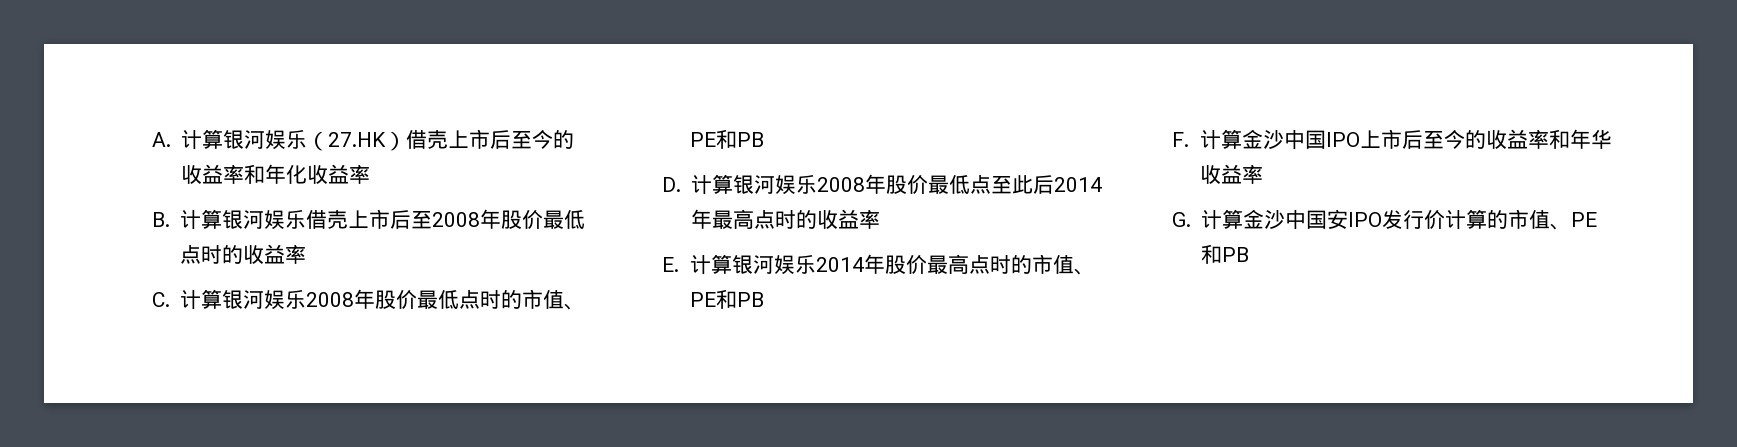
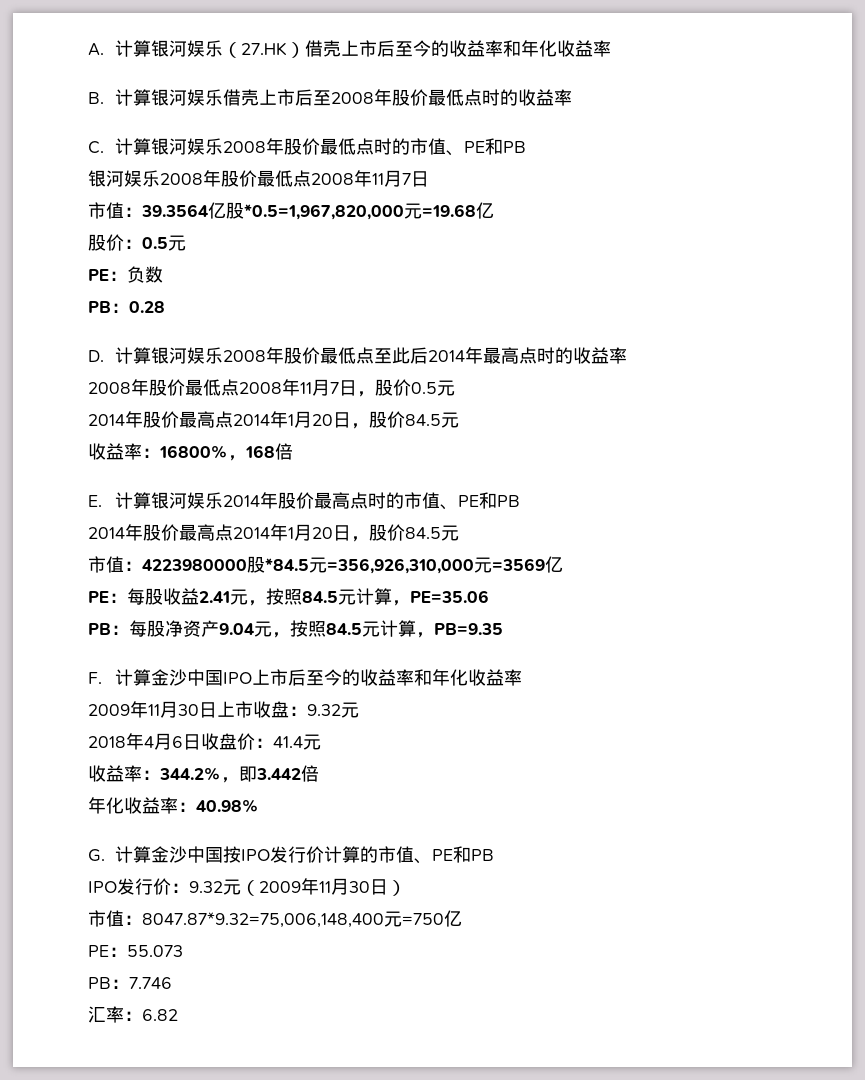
+ 银河娱乐2008年股价最低点2008年11月7日
+ 市值：39.3564亿股*0.5=1,967,820,000元=19.68亿
+ 股价：0.5元
+ PE：负数
+ PB：0.28
+ 2008年股价最低点2008年11月7日，股价0.5元
+ 2014年股价最高点2014年1月20日，股价84.5元
+ 收益率：16800%，168倍
  E.计算银河娱乐2014年股价最高点时的市值、PE和PB
+ 2014年股价最高点2014年1月20日，股价84.5元
+ 市值：4223980000股*84.5元=356,926,310,000元=3569亿
+ PE：每股收益2.41元，按照84.5元计算，PE=35.06
+ PB：每股净资产9.04元，按照84.5元计算，PB=9.35
- F.计算金沙中国IPO上市后至今的收益率和年华收益率
+ F.计算金沙中国IPO上市后至今的收益率和年化收益率
+ 2009年11月30日上市收盘：9.32元
+ 2018年4月6日收盘价：41.4元
+ 收益率：344.2%，即3.442倍
+ 年化收益率：40.98%
- G.计算金沙中国安IPO发行价计算的市值、PE和PB
+ G.计算金沙中国按IPO发行价计算的市值、PE和PB
+ IPO发行价：9.32元（2009年11月30日）
+ 市值：8047.87*9.32=75,006,148,400元=750亿
+ PE：55.073
+ PB：7.746
+ 汇率：6.82

